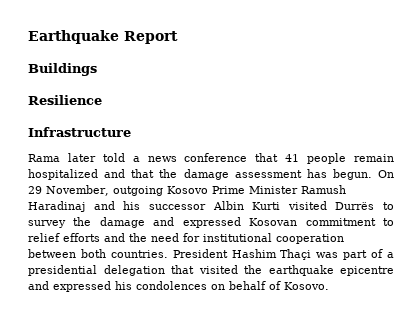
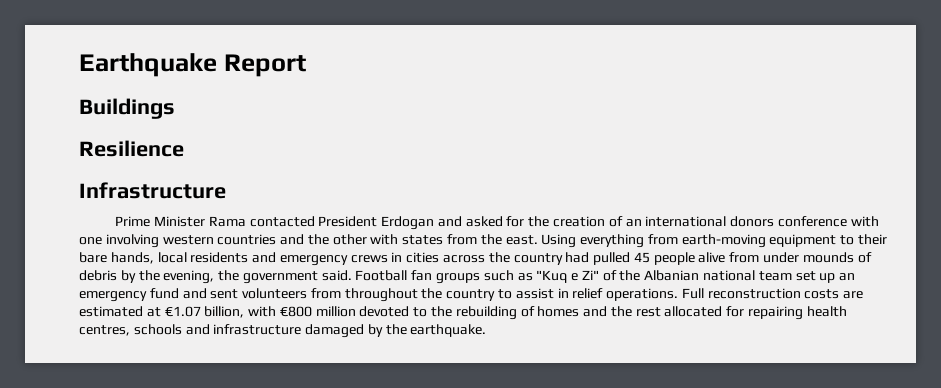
- Rama later told a news conference that 41 people remain hospitalized and that the damage assessment has begun. On 29 November, outgoing Kosovo Prime Minister Ramush Haradinaj and his successor Albin Kurti visited Durrës to survey the damage and expressed Kosovan commitment to relief efforts and the need for institutional cooperation between both countries. President Hashim Thaçi was part of a presidential delegation that visited the earthquake epicentre and expressed his condolences on behalf of Kosovo.
+ Prime Minister Rama contacted President Erdogan and asked for the creation of an international donors conference with one involving western countries and the other with states from the east. Using everything from earth-moving equipment to their bare hands, local residents and emergency crews in cities across the country had pulled 45 people alive from under mounds of debris by the evening, the government said. Football fan groups such as "Kuq e Zi" of the Albanian national team set up an emergency fund and sent volunteers from throughout the country to assist in relief operations. Full reconstruction costs are estimated at €1.07 billion, with €800 million devoted to the rebuilding of homes and the rest allocated for repairing health centres, schools and infrastructure damaged by the earthquake.

